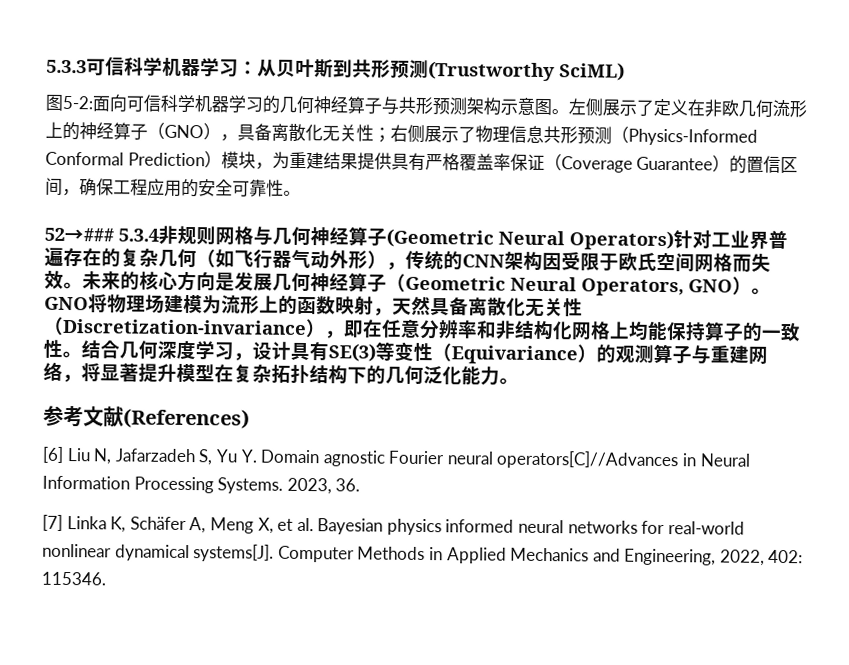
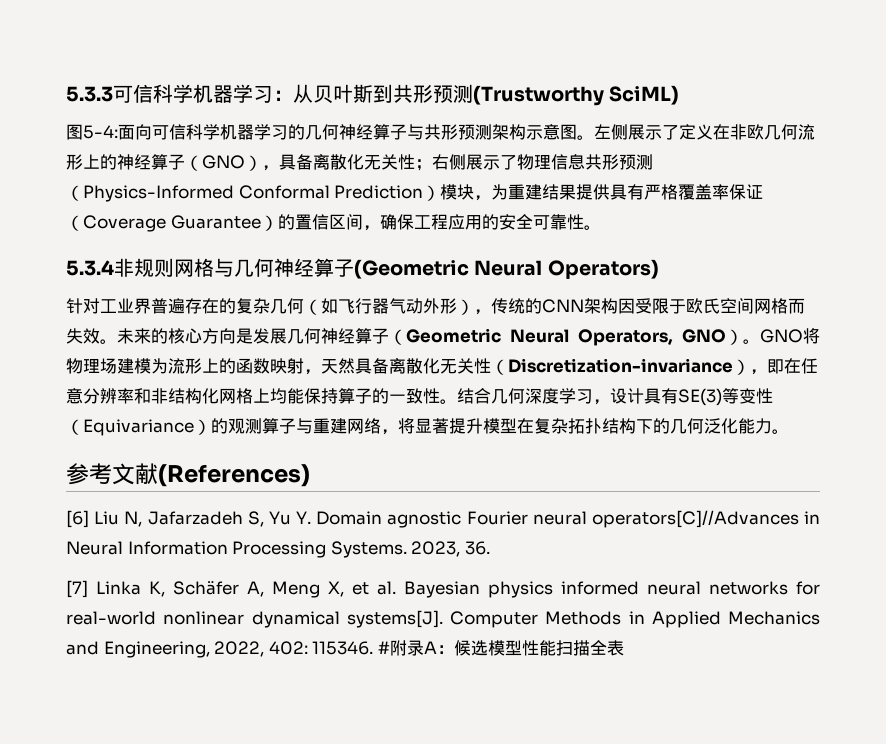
- 图5-2:面向可信科学机器学习的几何神经算子与共形预测架构示意图。
+ 图5-4:面向可信科学机器学习的几何神经算子与共形预测架构示意图。
- 52→### 5.3.4非规则网格与几何神经算子(Geometric Neural Operators)针对工业界普遍存在的复杂几何（如飞行器气动外形），传统的CNN架构因受限于欧氏空间网格而失效。
+ 5.3.4非规则网格与几何神经算子(Geometric Neural Operators)
+ 针对工业界普遍存在的复杂几何（如飞行器气动外形），传统的CNN架构因受限于欧氏空间网格而失效。
+ #附录A：候选模型性能扫描全表

